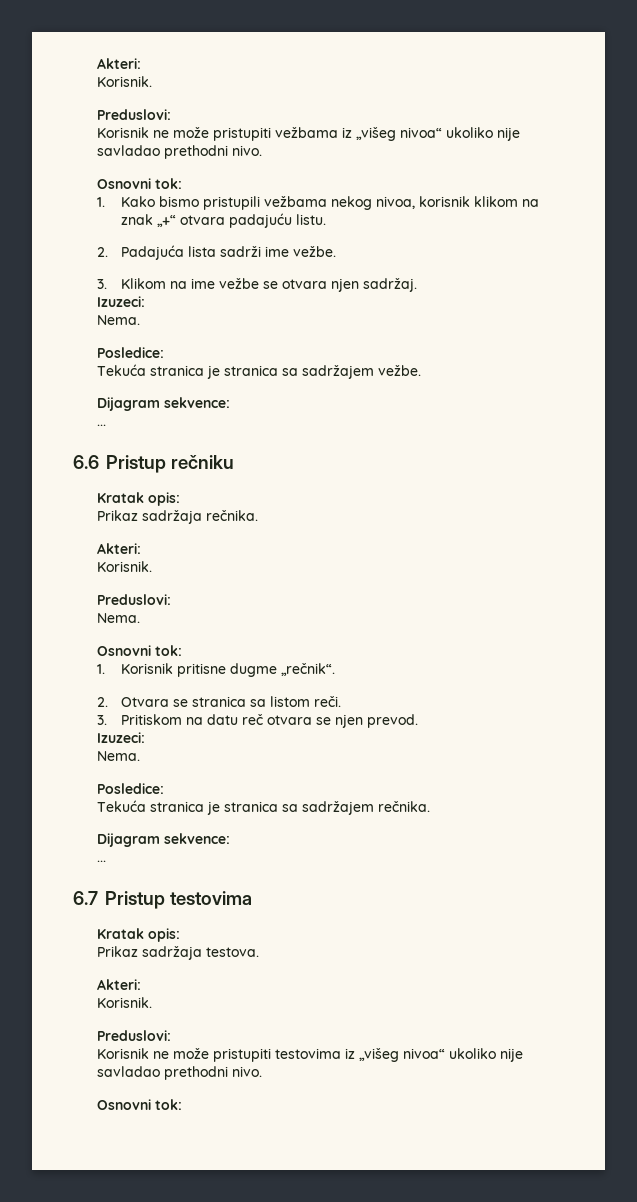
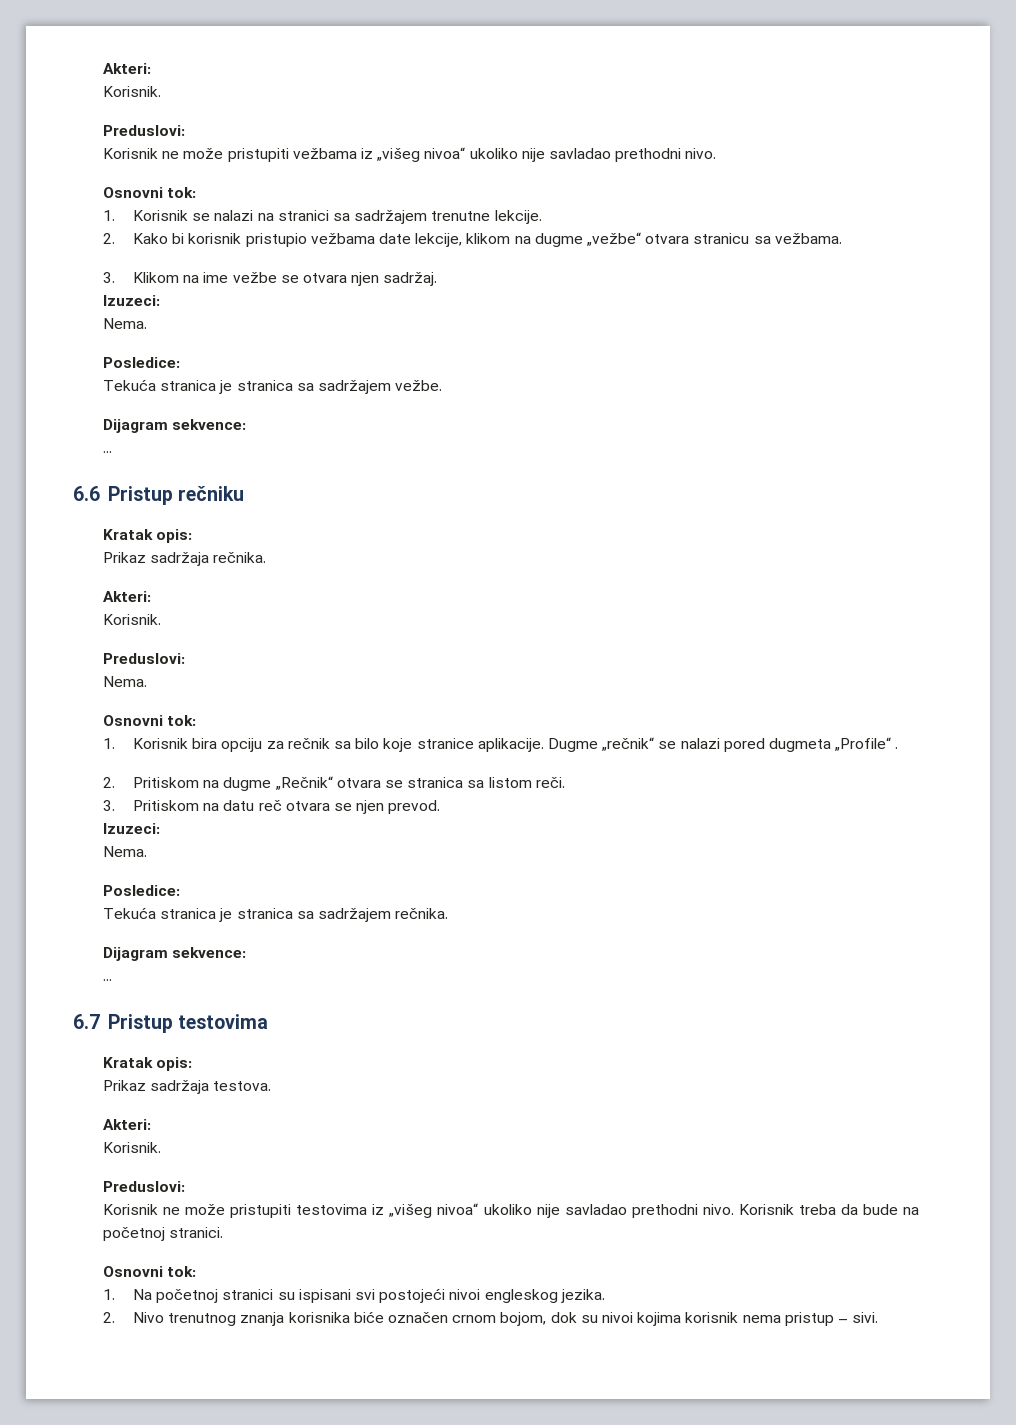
- 1. Kako bismo pristupili vežbama nekog nivoa, korisnik klikom na znak „+“ otvara padajuću listu.
- 2. Padajuća lista sadrži ime vežbe.
+ 1. Korisnik se nalazi na stranici sa sadržajem trenutne lekcije.
+ 2. Kako bi korisnik pristupio vežbama date lekcije, klikom na dugme „vežbe“ otvara stranicu sa vežbama.
- 1. Korisnik pritisne dugme „rečnik“.
- 2. Otvara se stranica sa listom reči.
+ 1. Korisnik bira opciju za rečnik sa bilo koje stranice aplikacije. Dugme „rečnik“ se nalazi pored dugmeta „Profile“ .
+ 2. Pritiskom na dugme „Rečnik“ otvara se stranica sa listom reči.
- Korisnik ne može pristupiti testovima iz „višeg nivoa“ ukoliko nije savladao prethodni nivo.
+ Korisnik ne može pristupiti testovima iz „višeg nivoa“ ukoliko nije savladao prethodni nivo. Korisnik treba da bude na početnoj stranici.
  Osnovni tok:
+ 1. Na početnoj stranici su ispisani svi postojeći nivoi engleskog jezika.
+ 2. Nivo trenutnog znanja korisnika biće označen crnom bojom, dok su nivoi kojima korisnik nema pristup – sivi.

